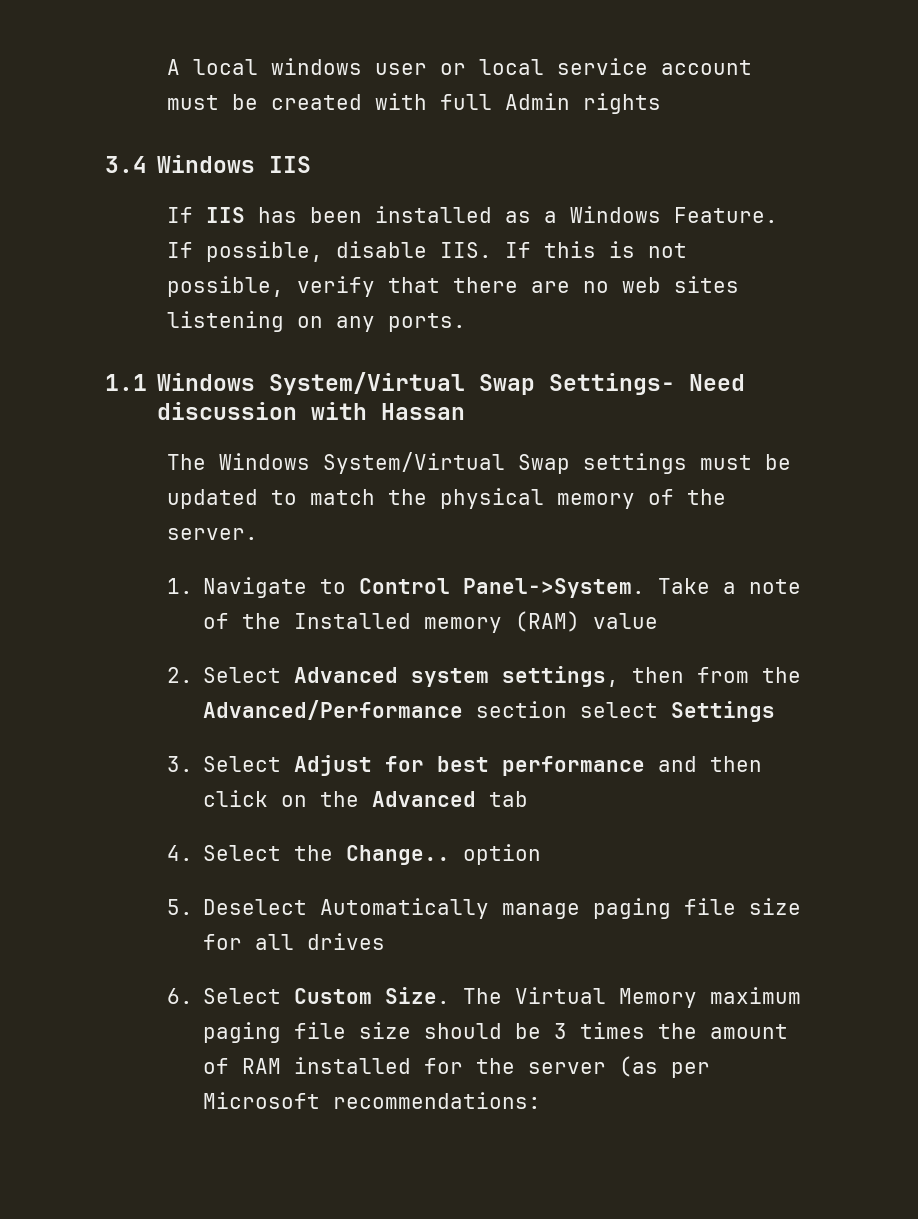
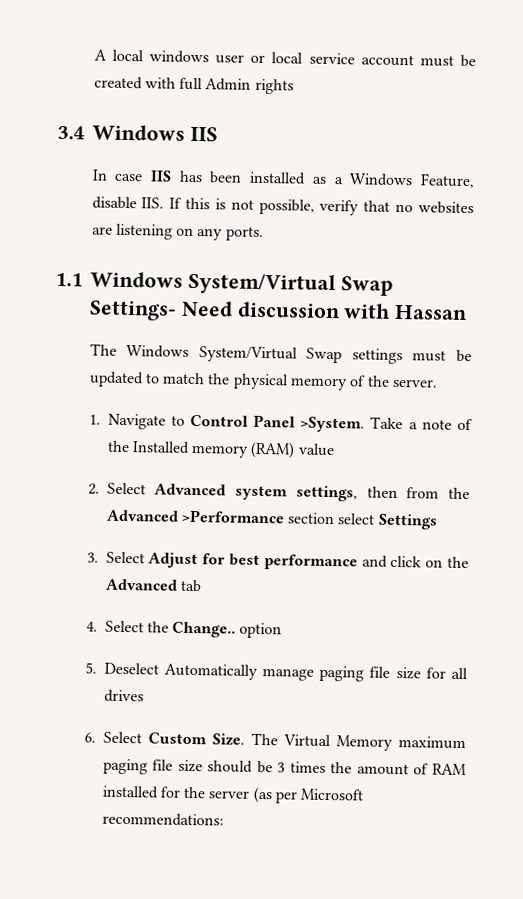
- If IIS has been installed as a Windows Feature. If possible, disable IIS. If this is not possible, verify that there are no web sites listening on any ports.
+ In case IIS has been installed as a Windows Feature, disable IIS. If this is not possible, verify that no websites are listening on any ports.
- 1. Navigate to Control Panel->System.
+ 1. Navigate to Control Panel >System.
- 2. Select Advanced system settings, then from the Advanced/Performance section select Settings
+ 2. Select Advanced system settings, then from the Advanced >Performance section select Settings
- 3. Select Adjust for best performance and then click on the Advanced tab
+ 3. Select Adjust for best performance and click on the Advanced tab

